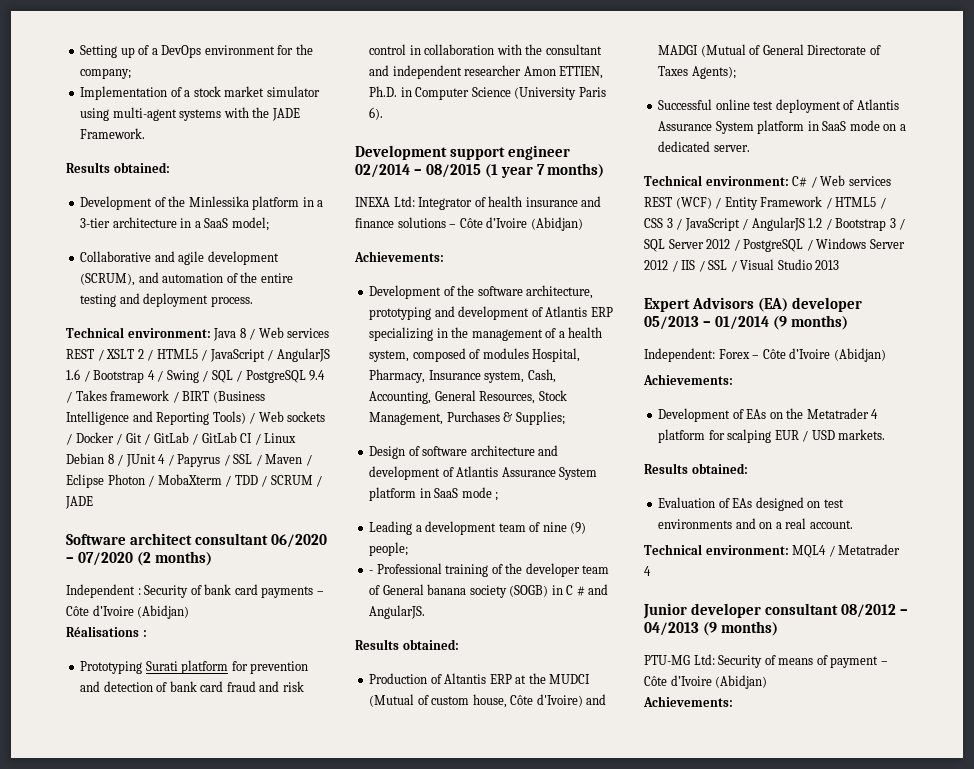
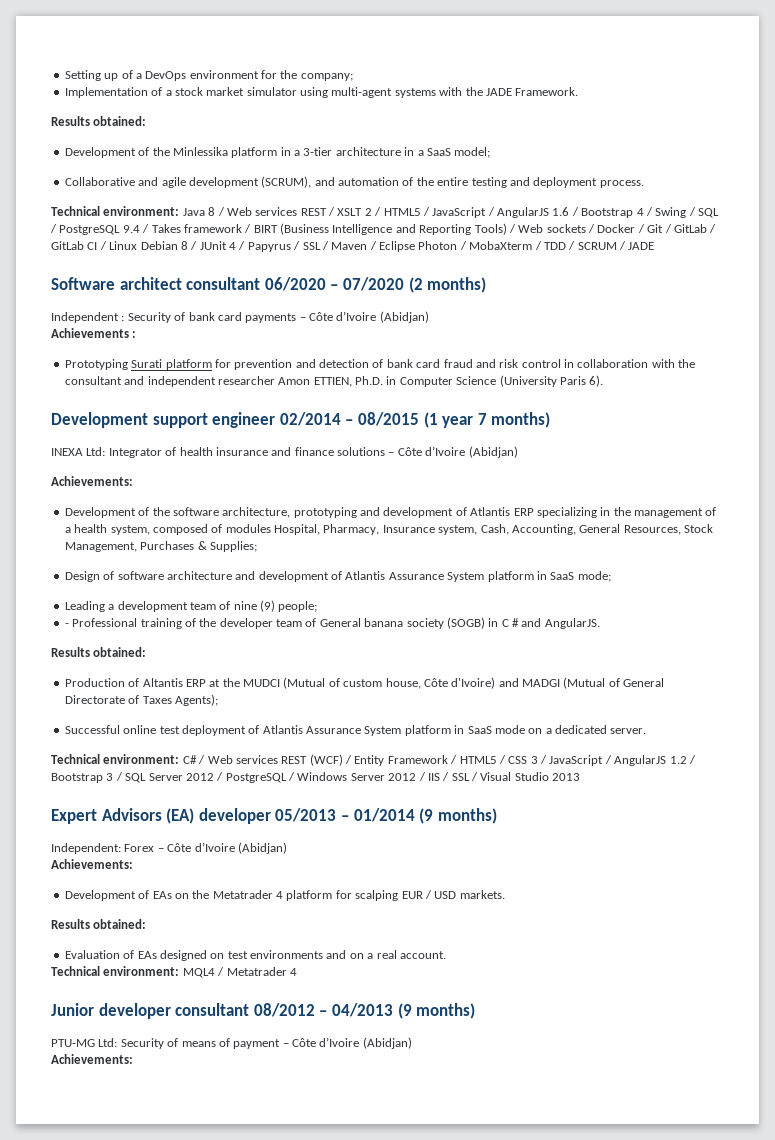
- Réalisations :
+ Achievements :
- Design of software architecture and development of Atlantis Assurance System platform in SaaS mode ;
+ Design of software architecture and development of Atlantis Assurance System platform in SaaS mode;

